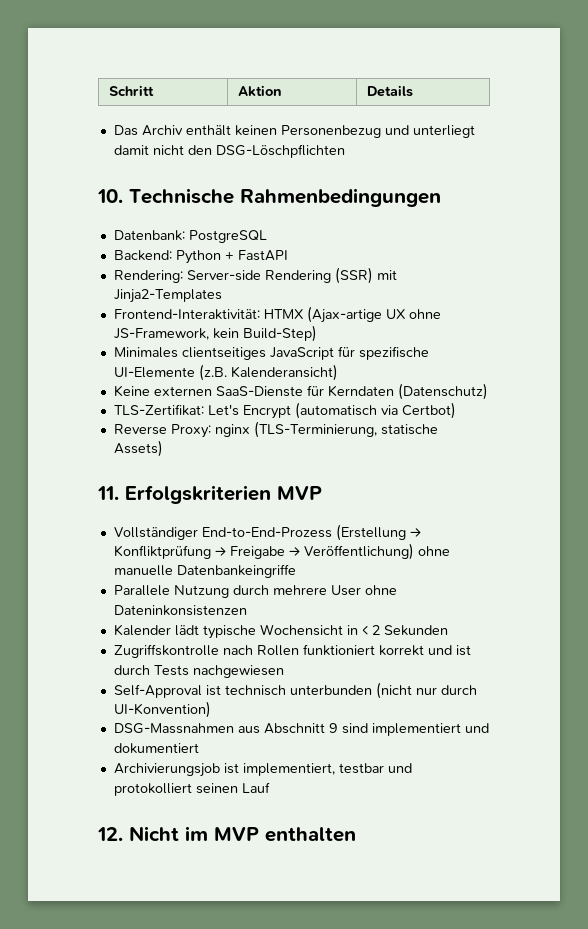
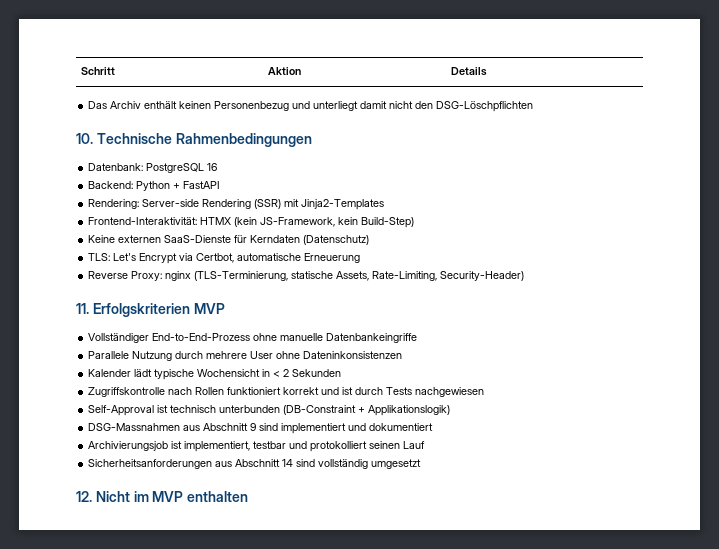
- Datenbank: PostgreSQL
+ Datenbank: PostgreSQL 16
- Frontend-Interaktivität: HTMX (Ajax-artige UX ohne JS-Framework, kein Build-Step)
+ Frontend-Interaktivität: HTMX (kein JS-Framework, kein Build-Step)
- Minimales clientseitiges JavaScript für spezifische UI-Elemente (z.B. Kalenderansicht)
- TLS-Zertifikat: Let's Encrypt (automatisch via Certbot)
+ TLS: Let's Encrypt via Certbot, automatische Erneuerung
- Reverse Proxy: nginx (TLS-Terminierung, statische Assets)
+ Reverse Proxy: nginx (TLS-Terminierung, statische Assets, Rate-Limiting, Security-Header)
- Vollständiger End-to-End-Prozess (Erstellung → Konfliktprüfung → Freigabe → Veröffentlichung) ohne manuelle Datenbankeingriffe
+ Vollständiger End-to-End-Prozess ohne manuelle Datenbankeingriffe
- Self-Approval ist technisch unterbunden (nicht nur durch UI-Konvention)
+ Self-Approval ist technisch unterbunden (DB-Constraint + Applikationslogik)
+ Sicherheitsanforderungen aus Abschnitt 14 sind vollständig umgesetzt

